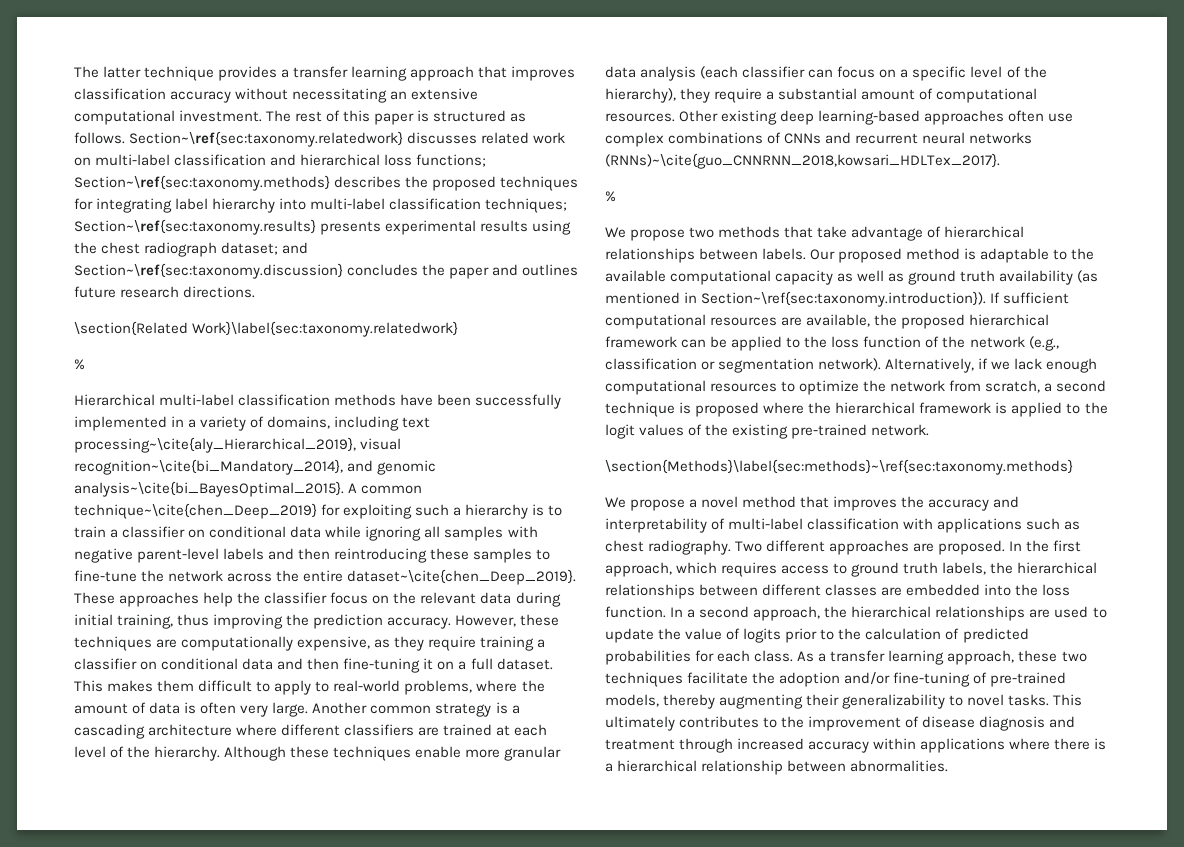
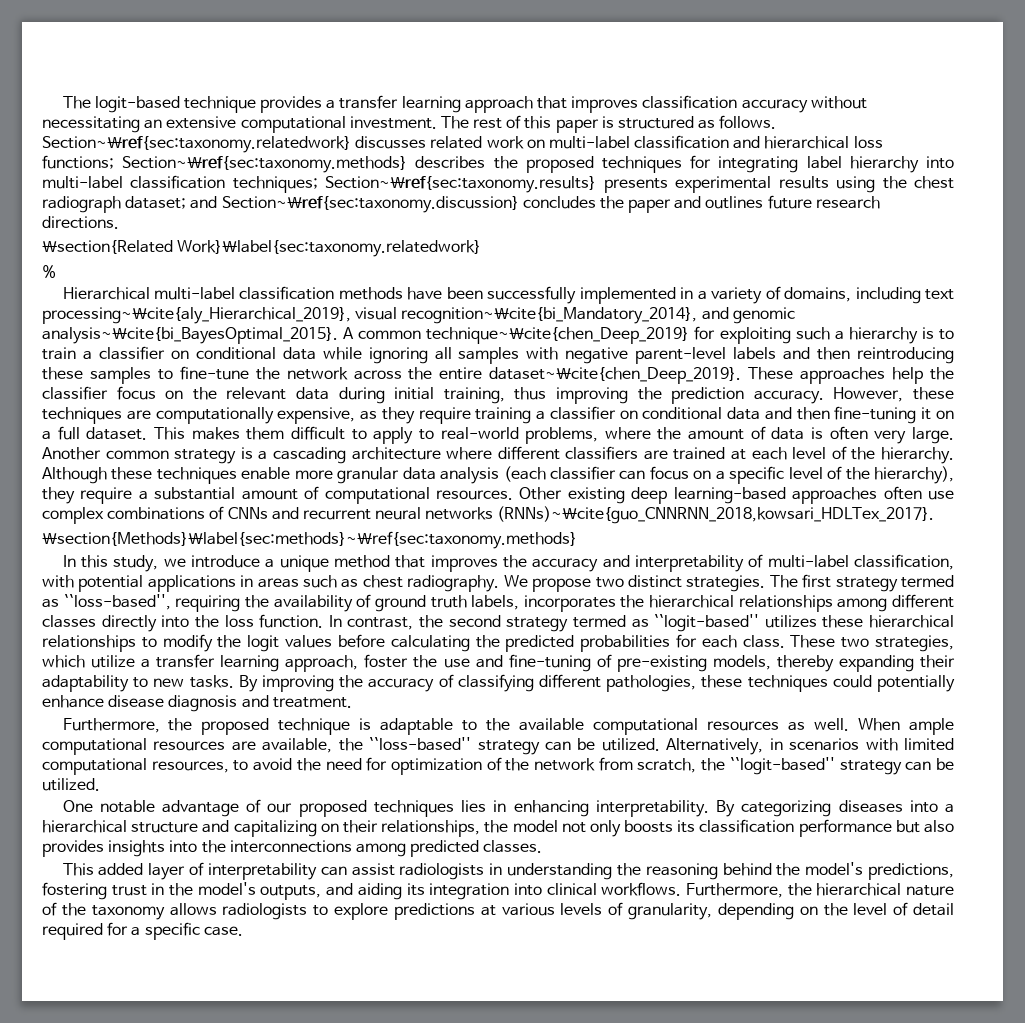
- The latter technique provides a transfer learning approach that improves classification accuracy without necessitating an extensive computational investment.
+ The logit-based technique provides a transfer learning approach that improves classification accuracy without necessitating an extensive computational investment.
  Other existing deep learning-based approaches often use complex combinations of CNNs and recurrent neural networks (RNNs)~\cite{guo_CNNRNN_2018,kowsari_HDLTex_2017}.
- %
- We propose two methods that take advantage of hierarchical relationships between labels. Our proposed method is adaptable to the available computational capacity as well as ground truth availability (as mentioned in Section~\ref{sec:taxonomy.introduction}). If sufficient computational resources are available, the proposed hierarchical framework can be applied to the loss function of the network (e.g., classification or segmentation network). Alternatively, if we lack enough computational resources to optimize the network from scratch, a second technique is proposed where the hierarchical framework is applied to the logit values of the existing pre-trained network.
  \section{Methods}\label{sec:methods}~\ref{sec:taxonomy.methods}
- We propose a novel method that improves the accuracy and interpretability of multi-label classification with applications such as chest radiography. Two different approaches are proposed. In the first approach, which requires access to ground truth labels, the hierarchical relationships between different classes are embedded into the loss function.
+ In this study, we introduce a unique method that improves the accuracy and interpretability of multi-label classification, with potential applications in areas such as chest radiography. We propose two distinct strategies. The first strategy termed as ``loss-based'', requiring the availability of ground truth labels, incorporates the hierarchical relationships among different classes directly into the loss function.
- In a second approach, the hierarchical relationships are used to update the value of logits prior to the calculation of predicted probabilities for each class.
+ In contrast, the second strategy termed as ``logit-based'' utilizes these hierarchical relationships to modify the logit values before calculating the predicted probabilities for each class.
- As a transfer learning approach, these two techniques facilitate the adoption and/or fine-tuning of pre-trained models, thereby augmenting their generalizability to novel tasks. This ultimately contributes to the improvement of disease diagnosis and treatment through increased accuracy within applications where there is a hierarchical relationship between abnormalities.
+ These two strategies, which utilize a transfer learning approach, foster the use and fine-tuning of pre-existing models, thereby expanding their adaptability to new tasks. By improving the accuracy of classifying different pathologies, these techniques could potentially enhance disease diagnosis and treatment.
+ Furthermore, the proposed technique is adaptable to the available computational resources as well. When ample computational resources are available, the ``loss-based'' strategy can be utilized. Alternatively, in scenarios with limited computational resources, to avoid the need for optimization of the network from scratch, the ``logit-based'' strategy can be utilized.
+ One notable advantage of our proposed techniques lies in enhancing interpretability. By categorizing diseases into a hierarchical structure and capitalizing on their relationships, the model not only boosts its classification performance but also provides insights into the interconnections among predicted classes.
+ This added layer of interpretability can assist radiologists in understanding the reasoning behind the model's predictions, fostering trust in the model's outputs, and aiding its integration into clinical workflows. Furthermore, the hierarchical nature of the taxonomy allows radiologists to explore predictions at various levels of granularity, depending on the level of detail required for a specific case.

